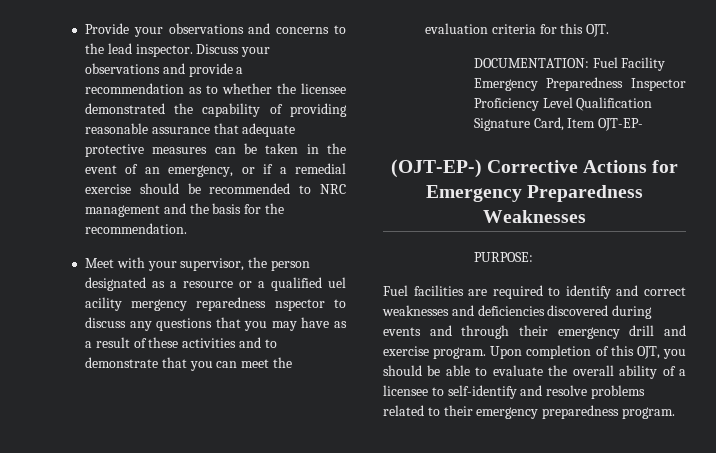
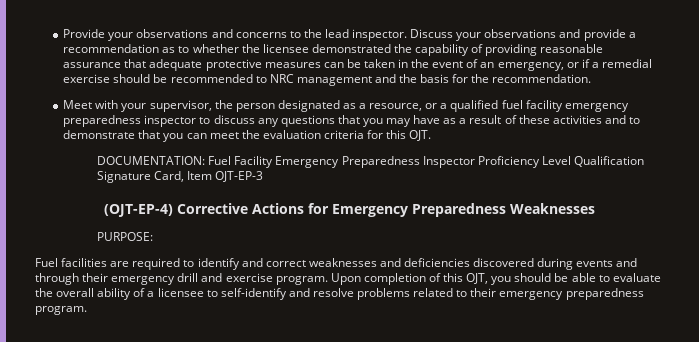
- Meet with your supervisor, the person designated as a resource or a qualified uel acility mergency reparedness nspector to discuss any questions that you may have as a result of these activities and to demonstrate that you can meet the evaluation criteria for this OJT.
+ Meet with your supervisor, the person designated as a resource, or a qualified fuel facility emergency preparedness inspector to discuss any questions that you may have as a result of these activities and to demonstrate that you can meet the evaluation criteria for this OJT.
- DOCUMENTATION: Fuel Facility Emergency Preparedness Inspector Proficiency Level Qualification Signature Card, Item OJT-EP-
- (OJT-EP-) Corrective Actions for Emergency Preparedness Weaknesses
+ DOCUMENTATION: Fuel Facility Emergency Preparedness Inspector Proficiency Level Qualification Signature Card, Item OJT-EP-3
+ (OJT-EP-4) Corrective Actions for Emergency Preparedness Weaknesses

